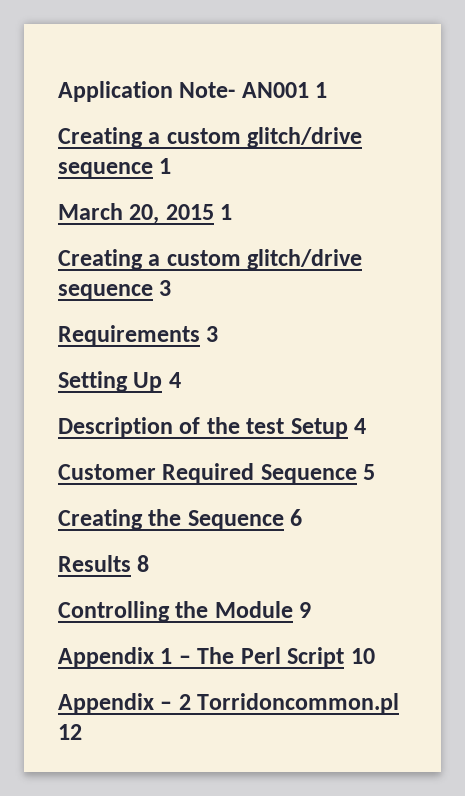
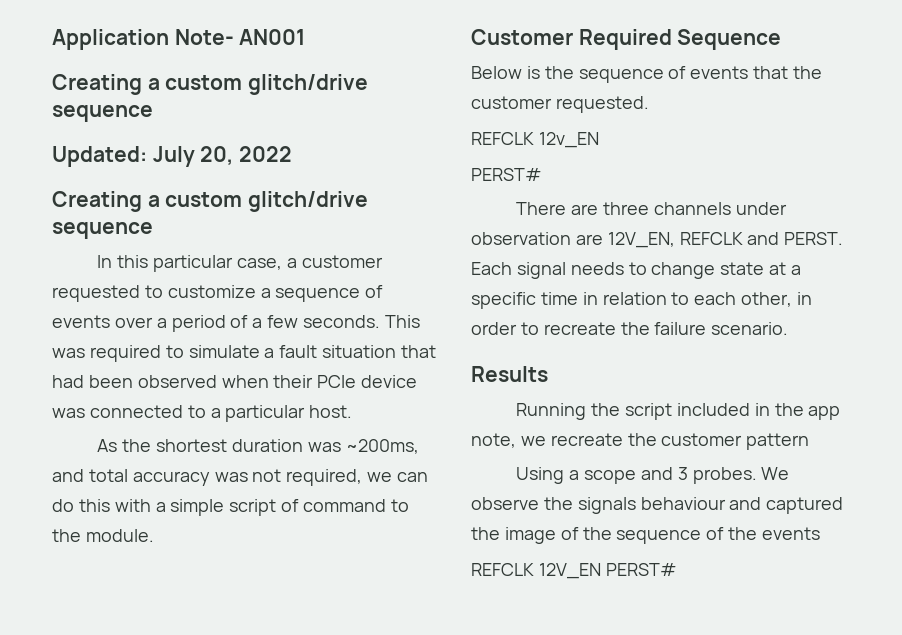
- Application Note- AN001 1
- Creating a custom glitch/drive sequence 1
- March 20, 2015 1
- Creating a custom glitch/drive sequence 3
- Requirements 3
- Setting Up 4
- Description of the test Setup 4
- Customer Required Sequence 5
- Creating the Sequence 6
- Results 8
- Controlling the Module 9
- Appendix 1 – The Perl Script 10
- Appendix – 2 Torridoncommon.pl 12
+ Application Note- AN001
+ Creating a custom glitch/drive sequence
+ Updated: July 20, 2022
+ Creating a custom glitch/drive sequence
+ In this particular case, a customer requested to customize a sequence of events over a period of a few seconds. This was required to simulate a fault situation that had been observed when their PCIe device was connected to a particular host.
+ As the shortest duration was ~200ms, and total accuracy was not required, we can do this with a simple script of command to the module.
+ Customer Required Sequence
+ Below is the sequence of events that the customer requested.
+ REFCLK 12v_EN
+ PERST#
+ There are three channels under observation are 12V_EN, REFCLK and PERST. Each signal needs to change state at a specific time in relation to each other, in order to recreate the failure scenario.
+ Results
+ Running the script included in the app note, we recreate the customer pattern
+ Using a scope and 3 probes. We observe the signals behaviour and captured the image of the sequence of the events
+ REFCLK 12V_EN PERST#

